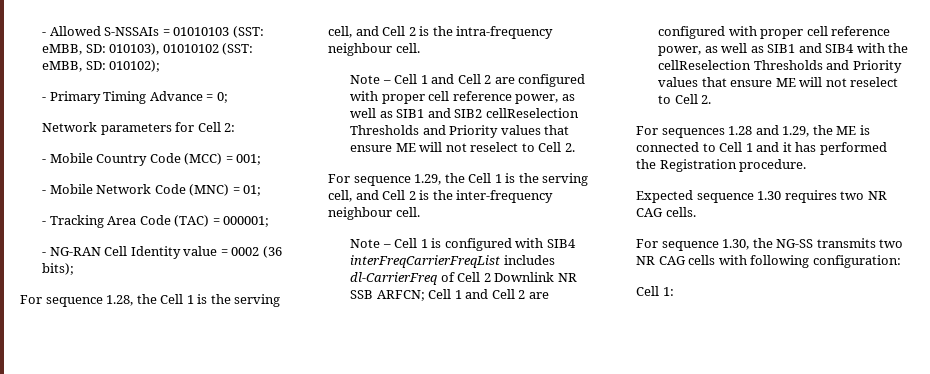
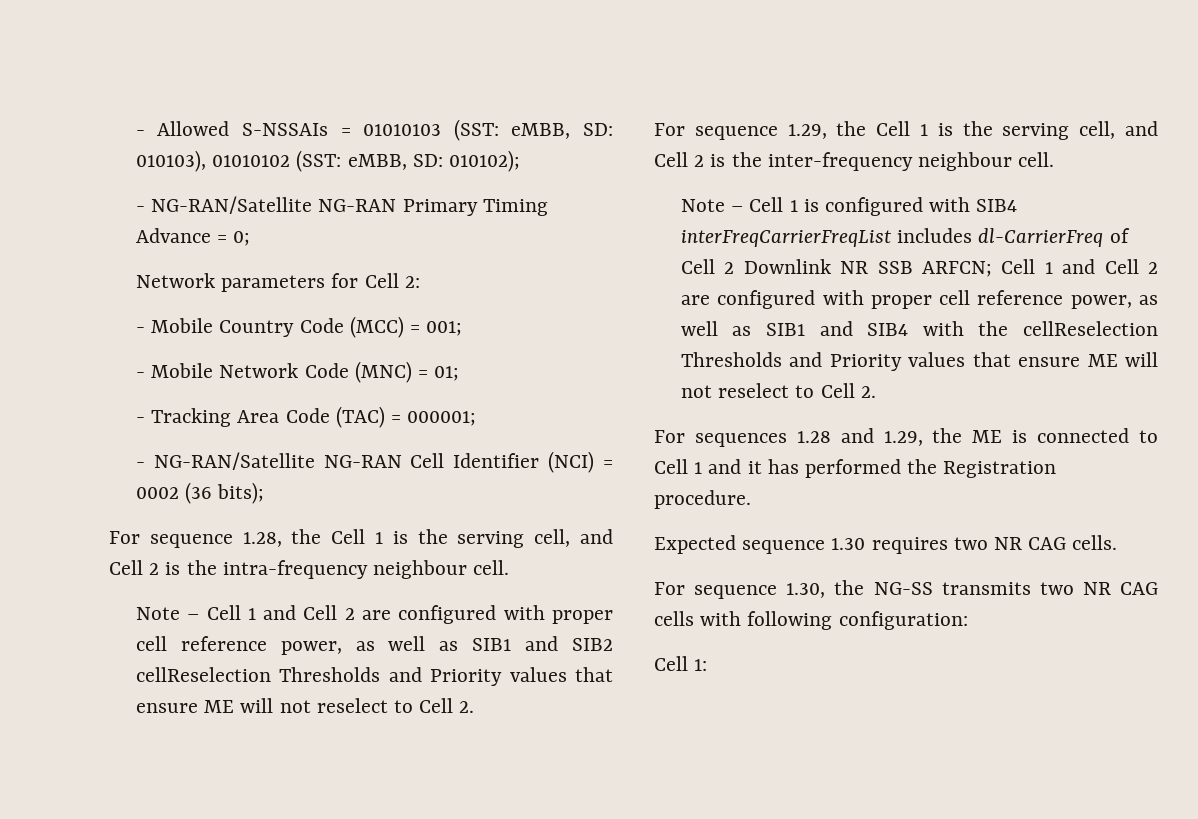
- - Primary Timing Advance = 0;
+ - NG-RAN/Satellite NG-RAN Primary Timing Advance = 0;
- - NG-RAN Cell Identity value = 0002 (36 bits);
+ - NG-RAN/Satellite NG-RAN Cell Identifier (NCI) = 0002 (36 bits);

